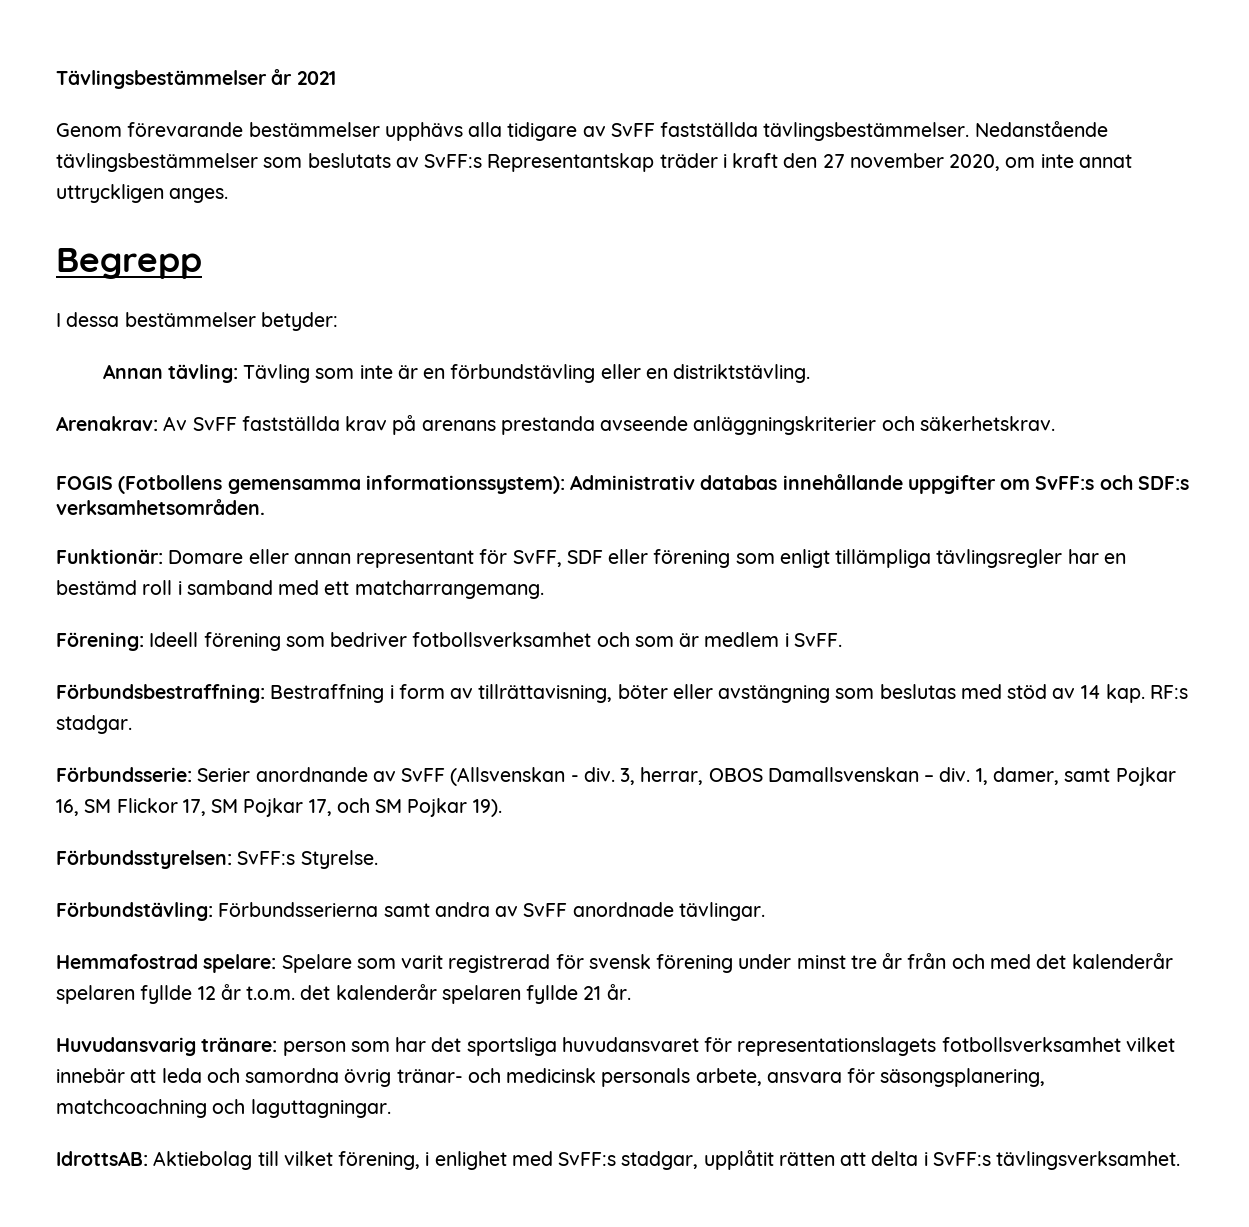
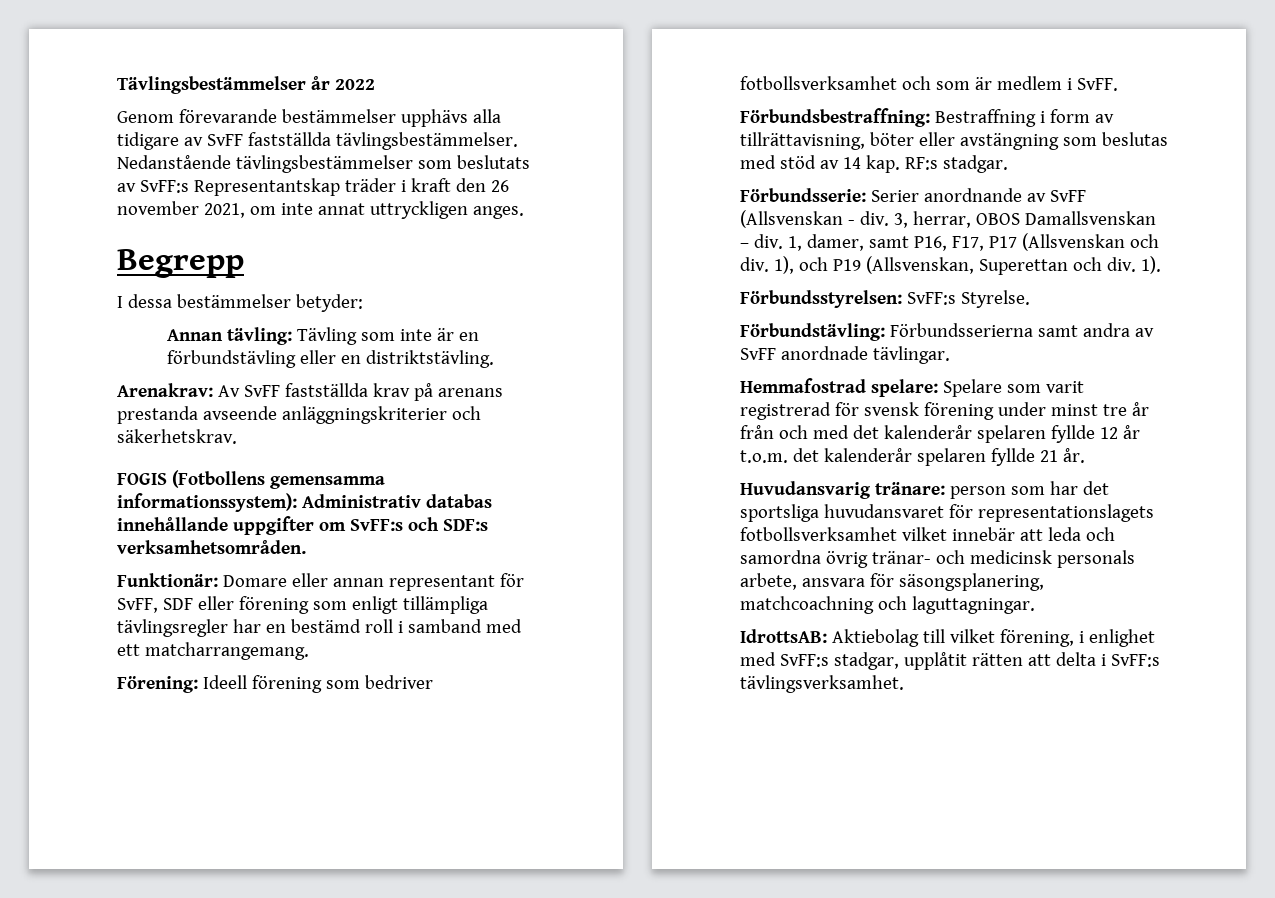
- Tävlingsbestämmelser år 2021
+ Tävlingsbestämmelser år 2022
- Nedanstående tävlingsbestämmelser som beslutats av SvFF:s Representantskap träder i kraft den 27 november 2020, om inte annat uttryckligen anges.
+ Nedanstående tävlingsbestämmelser som beslutats av SvFF:s Representantskap träder i kraft den 26 november 2021, om inte annat uttryckligen anges.
- 1, damer, samt Pojkar 16, SM Flickor 17, SM Pojkar 17, och SM Pojkar 19).
+ 1, damer, samt P16, F17, P17 (Allsvenskan och div. 1), och P19 (Allsvenskan, Superettan och div. 1).

